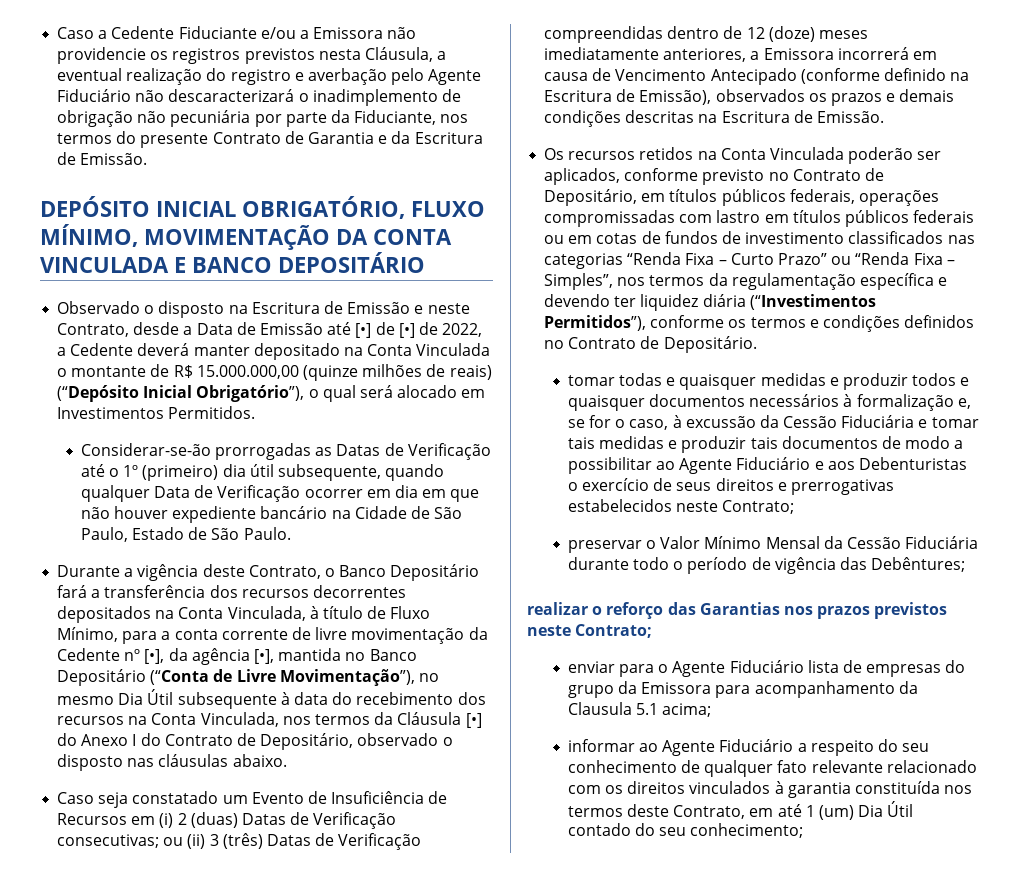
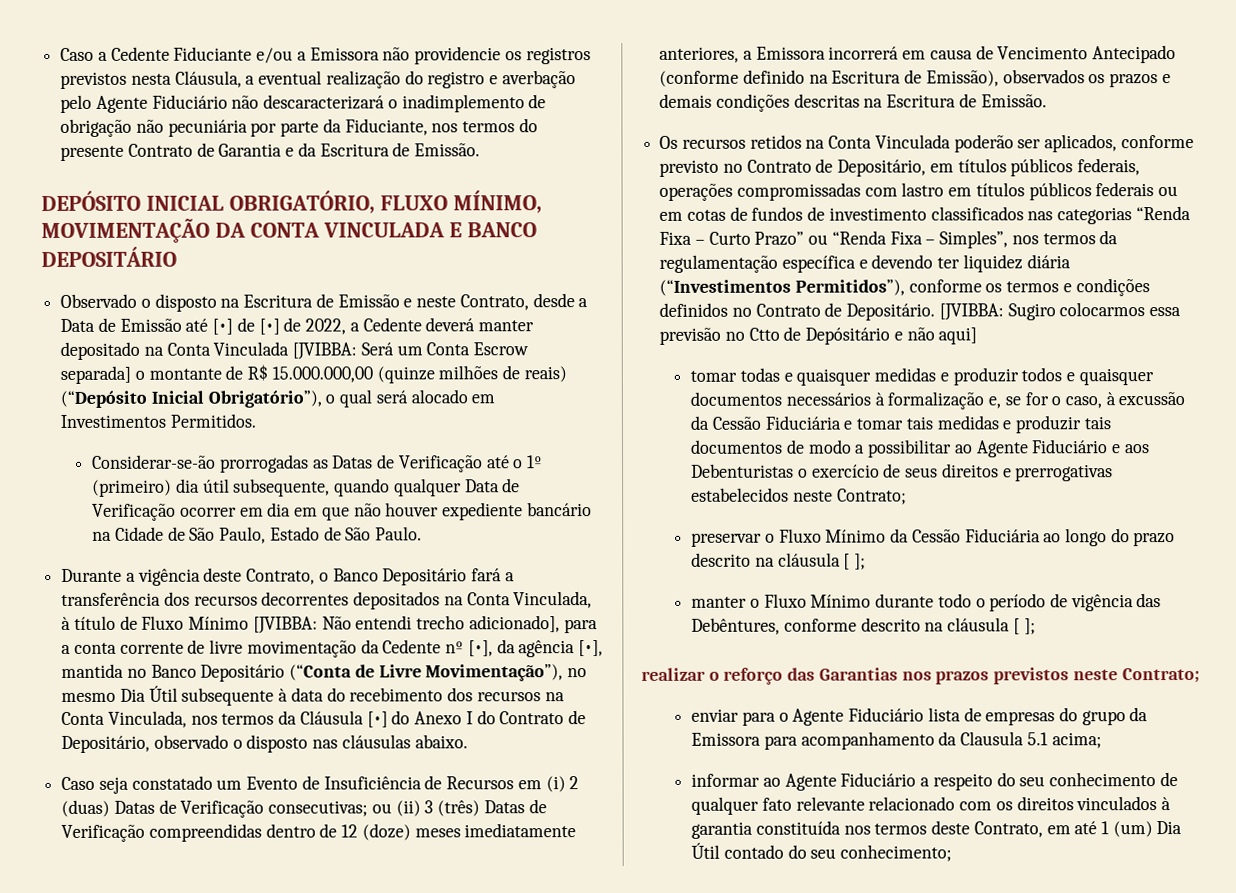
- Observado o disposto na Escritura de Emissão e neste Contrato, desde a Data de Emissão até [•] de [•] de 2022, a Cedente deverá manter depositado na Conta Vinculada o montante de R$ 15.000.000,00 (quinze milhões de reais) (“Depósito Inicial Obrigatório”), o qual será alocado em Investimentos Permitidos.
+ Observado o disposto na Escritura de Emissão e neste Contrato, desde a Data de Emissão até [•] de [•] de 2022, a Cedente deverá manter depositado na Conta Vinculada [JVIBBA: Será um Conta Escrow separada] o montante de R$ 15.000.000,00 (quinze milhões de reais) (“Depósito Inicial Obrigatório”), o qual será alocado em Investimentos Permitidos.
- Durante a vigência deste Contrato, o Banco Depositário fará a transferência dos recursos decorrentes depositados na Conta Vinculada, à título de Fluxo Mínimo, para a conta corrente de livre movimentação da Cedente nº [•], da agência [•], mantida no Banco Depositário (“Conta de Livre Movimentação”), no mesmo Dia Útil subsequente à data do recebimento dos recursos na Conta Vinculada, nos termos da Cláusula [•] do Anexo I do Contrato de Depositário, observado o disposto nas cláusulas abaixo.
+ Durante a vigência deste Contrato, o Banco Depositário fará a transferência dos recursos decorrentes depositados na Conta Vinculada, à título de Fluxo Mínimo [JVIBBA: Não entendi trecho adicionado], para a conta corrente de livre movimentação da Cedente nº [•], da agência [•], mantida no Banco Depositário (“Conta de Livre Movimentação”), no mesmo Dia Útil subsequente à data do recebimento dos recursos na Conta Vinculada, nos termos da Cláusula [•] do Anexo I do Contrato de Depositário, observado o disposto nas cláusulas abaixo.
+ [JVIBBA: Sugiro colocarmos essa previsão no Ctto de Depósitário e não aqui]
- preservar o Valor Mínimo Mensal da Cessão Fiduciária durante todo o período de vigência das Debêntures;
+ preservar o Fluxo Mínimo da Cessão Fiduciária ao longo do prazo descrito na cláusula [ ];
+ manter o Fluxo Mínimo durante todo o período de vigência das Debêntures, conforme descrito na cláusula [ ];

